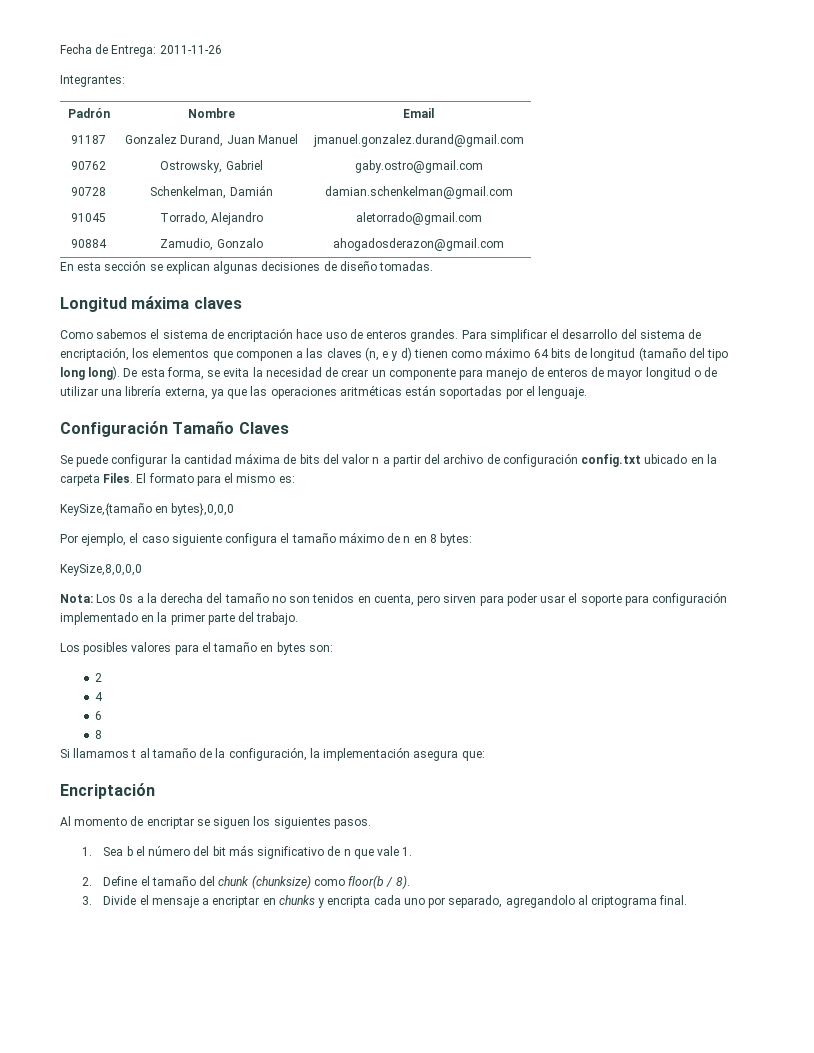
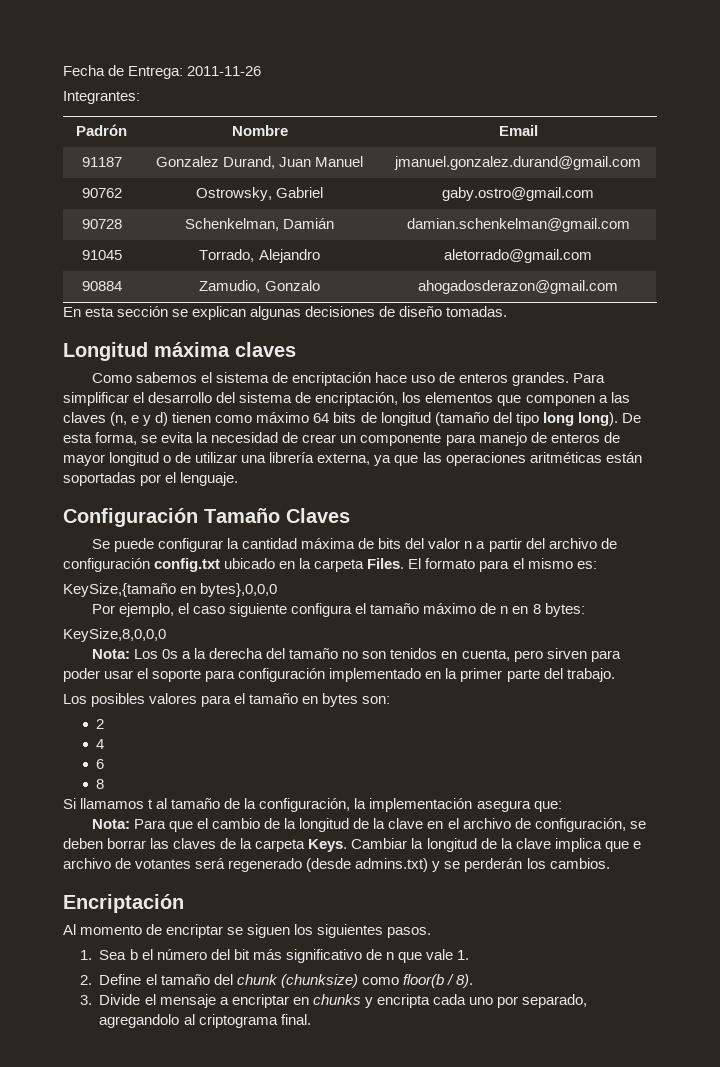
+ Nota: Para que el cambio de la longitud de la clave en el archivo de configuración, se deben borrar las claves de la carpeta Keys. Cambiar la longitud de la clave implica que e archivo de votantes será regenerado (desde admins.txt) y se perderán los cambios.

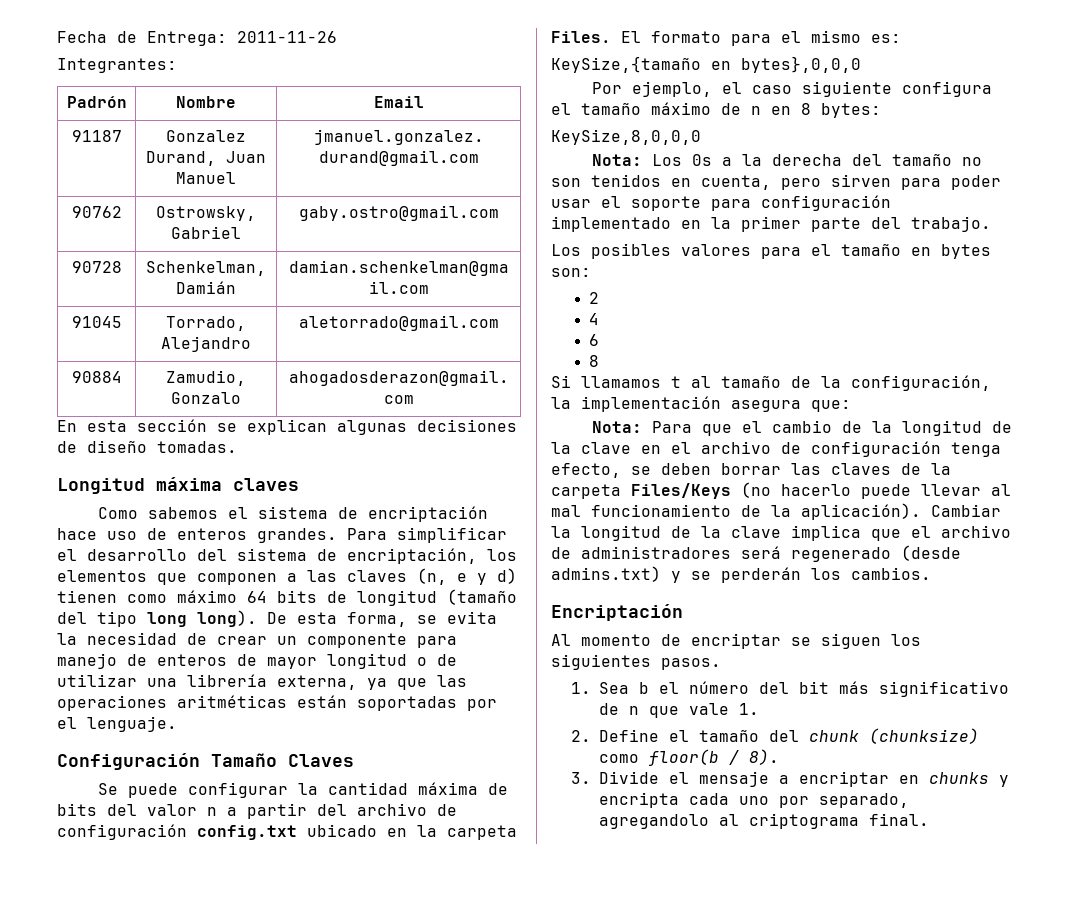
- Nota: Para que el cambio de la longitud de la clave en el archivo de configuración, se deben borrar las claves de la carpeta Keys.
+ Nota: Para que el cambio de la longitud de la clave en el archivo de configuración tenga efecto, se deben borrar las claves de la carpeta Files/Keys (no hacerlo puede llevar al mal funcionamiento de la aplicación).
- Cambiar la longitud de la clave implica que e archivo de votantes será regenerado (desde admins.txt) y se perderán los cambios.
+ Cambiar la longitud de la clave implica que el archivo de administradores será regenerado (desde admins.txt) y se perderán los cambios.

